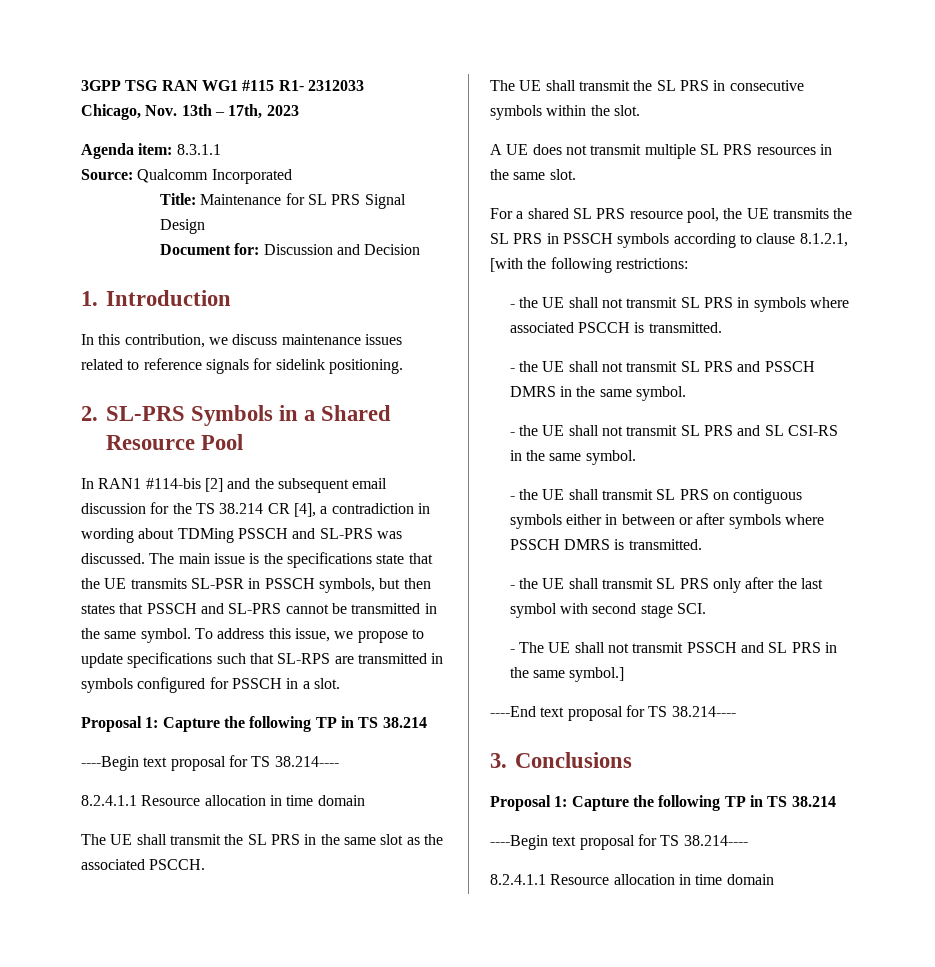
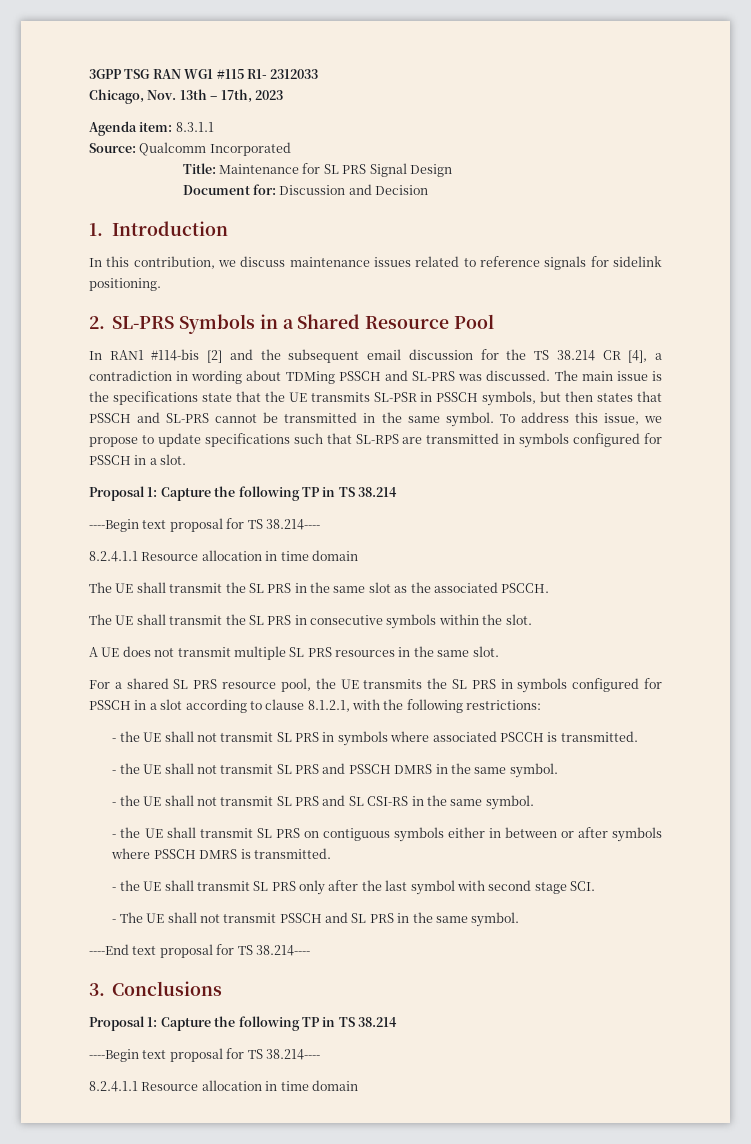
- For a shared SL PRS resource pool, the UE transmits the SL PRS in PSSCH symbols according to clause 8.1.2.1, [with the following restrictions:
+ For a shared SL PRS resource pool, the UE transmits the SL PRS in symbols configured for PSSCH in a slot according to clause 8.1.2.1, with the following restrictions:
- - The UE shall not transmit PSSCH and SL PRS in the same symbol.]
+ - The UE shall not transmit PSSCH and SL PRS in the same symbol.

